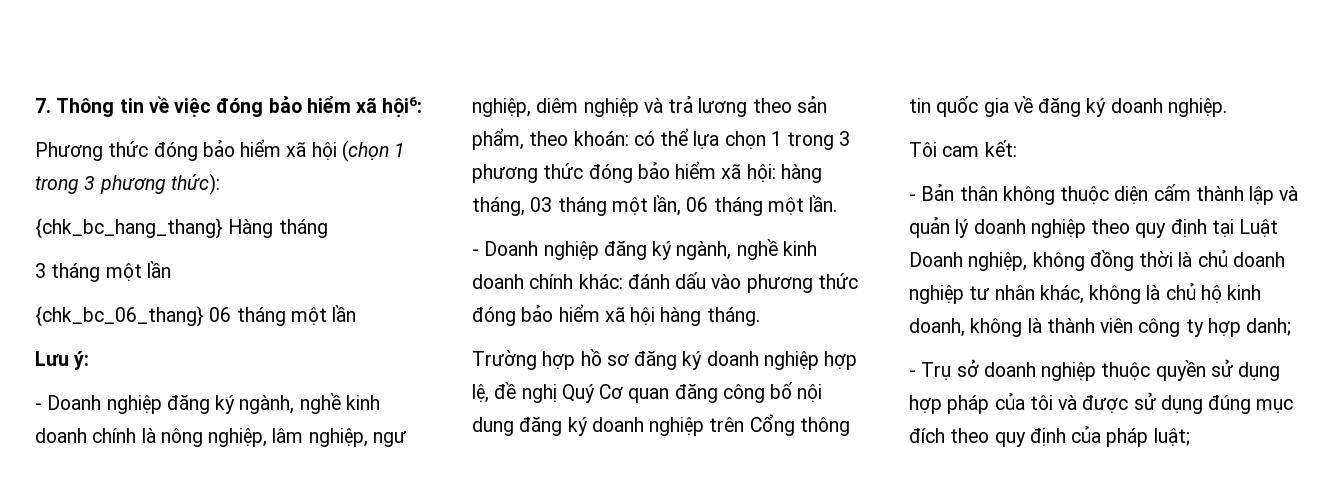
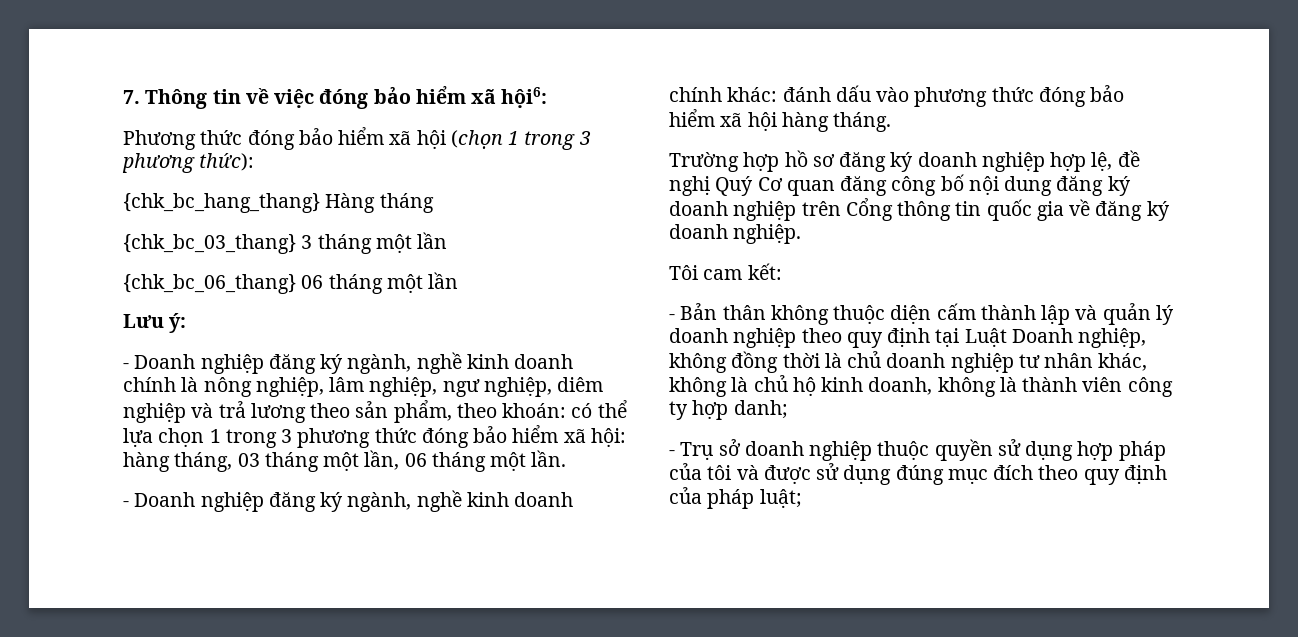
- 3 tháng một lần
+ {chk_bc_03_thang} 3 tháng một lần

